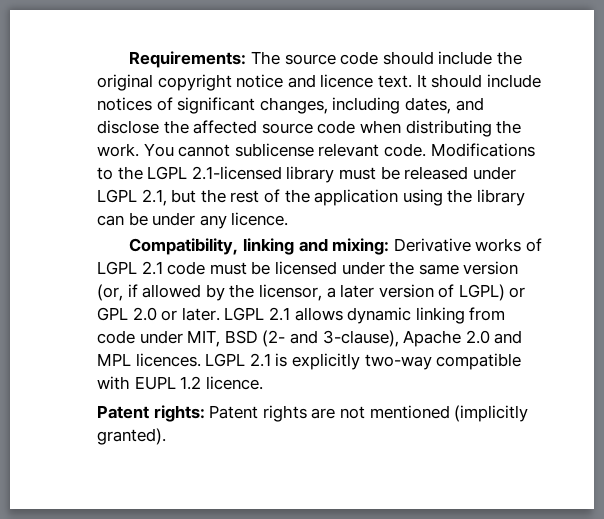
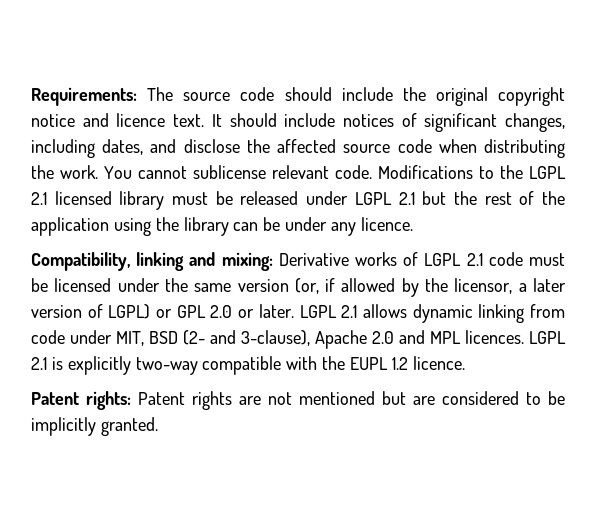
- Modifications to the LGPL 2.1-licensed library must be released under LGPL 2.1, but the rest of the application using the library can be under any licence.
+ Modifications to the LGPL 2.1 licensed library must be released under LGPL 2.1 but the rest of the application using the library can be under any licence.
- LGPL 2.1 is explicitly two-way compatible with EUPL 1.2 licence.
+ LGPL 2.1 is explicitly two-way compatible with the EUPL 1.2 licence.
- Patent rights: Patent rights are not mentioned (implicitly granted).
+ Patent rights: Patent rights are not mentioned but are considered to be implicitly granted.

